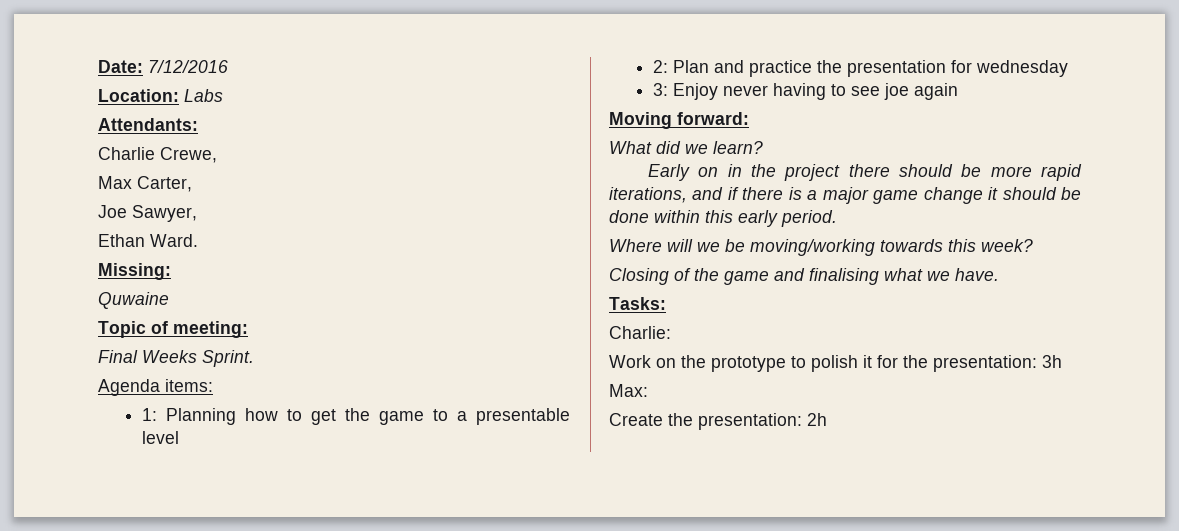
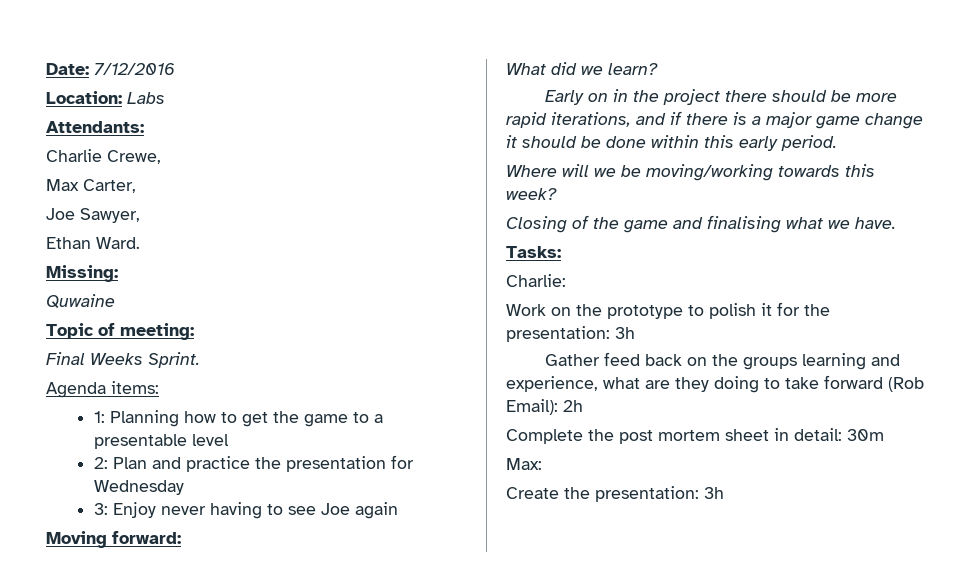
- 2: Plan and practice the presentation for wednesday
+ 2: Plan and practice the presentation for Wednesday
- 3: Enjoy never having to see joe again
+ 3: Enjoy never having to see Joe again
+ Gather feed back on the groups learning and experience, what are they doing to take forward (Rob Email): 2h
+ Complete the post mortem sheet in detail: 30m
- Create the presentation: 2h
+ Create the presentation: 3h

